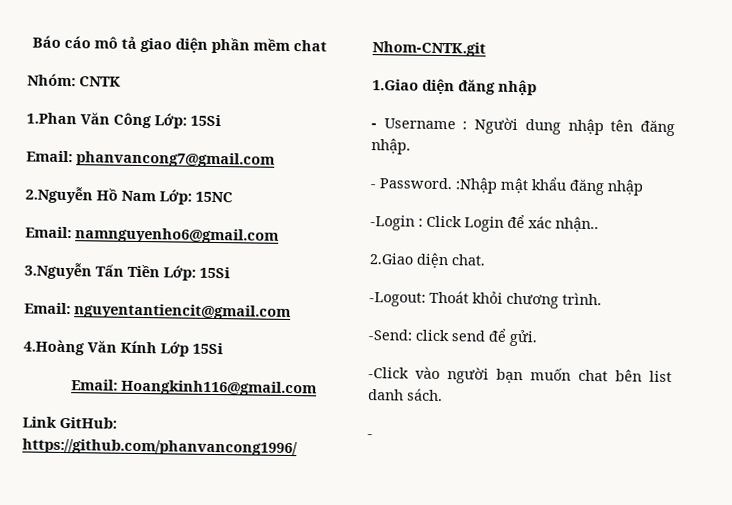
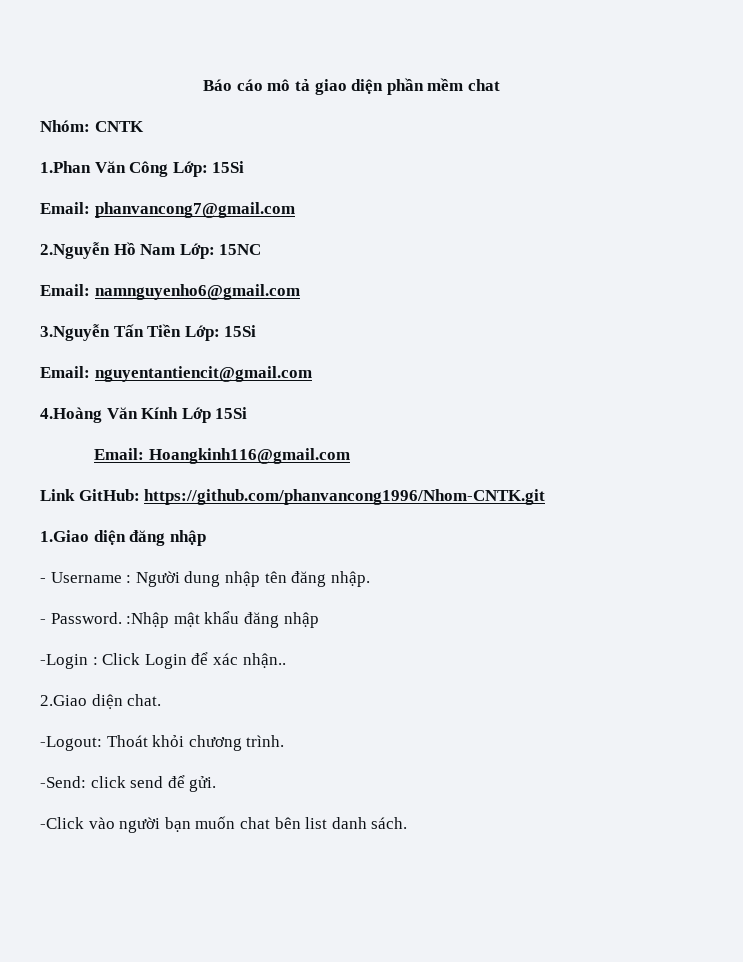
  -Click vào người bạn muốn chat bên list danh sách.
- -

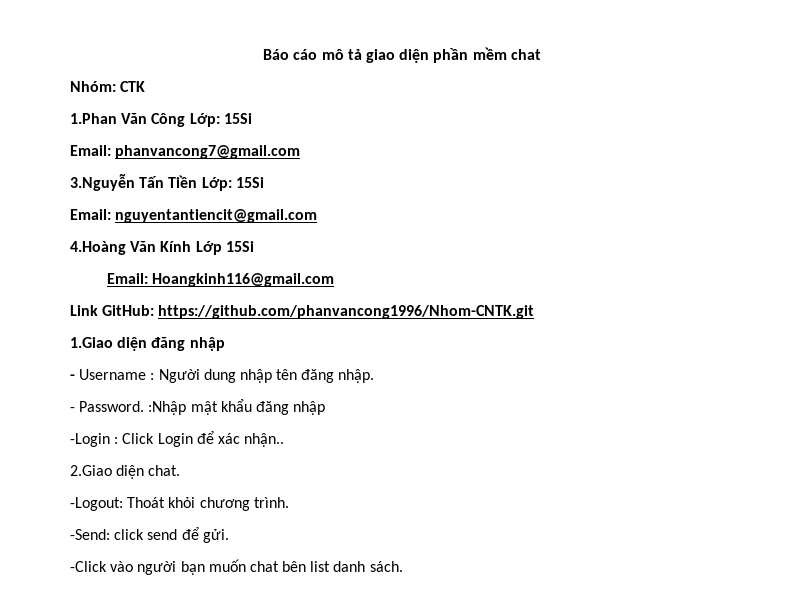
- Nhóm: CNTK
+ Nhóm: CTK
- 2.Nguyễn Hồ Nam Lớp: 15NC
- Email: namnguyenho6@gmail.com

